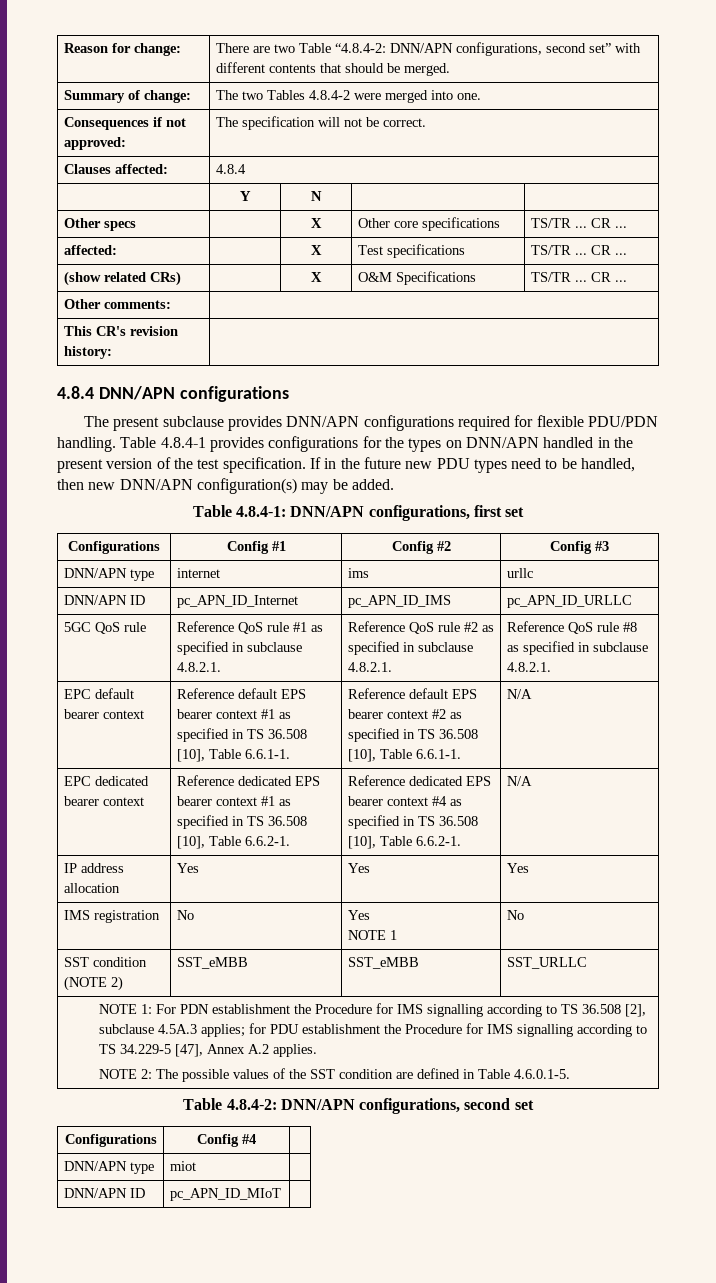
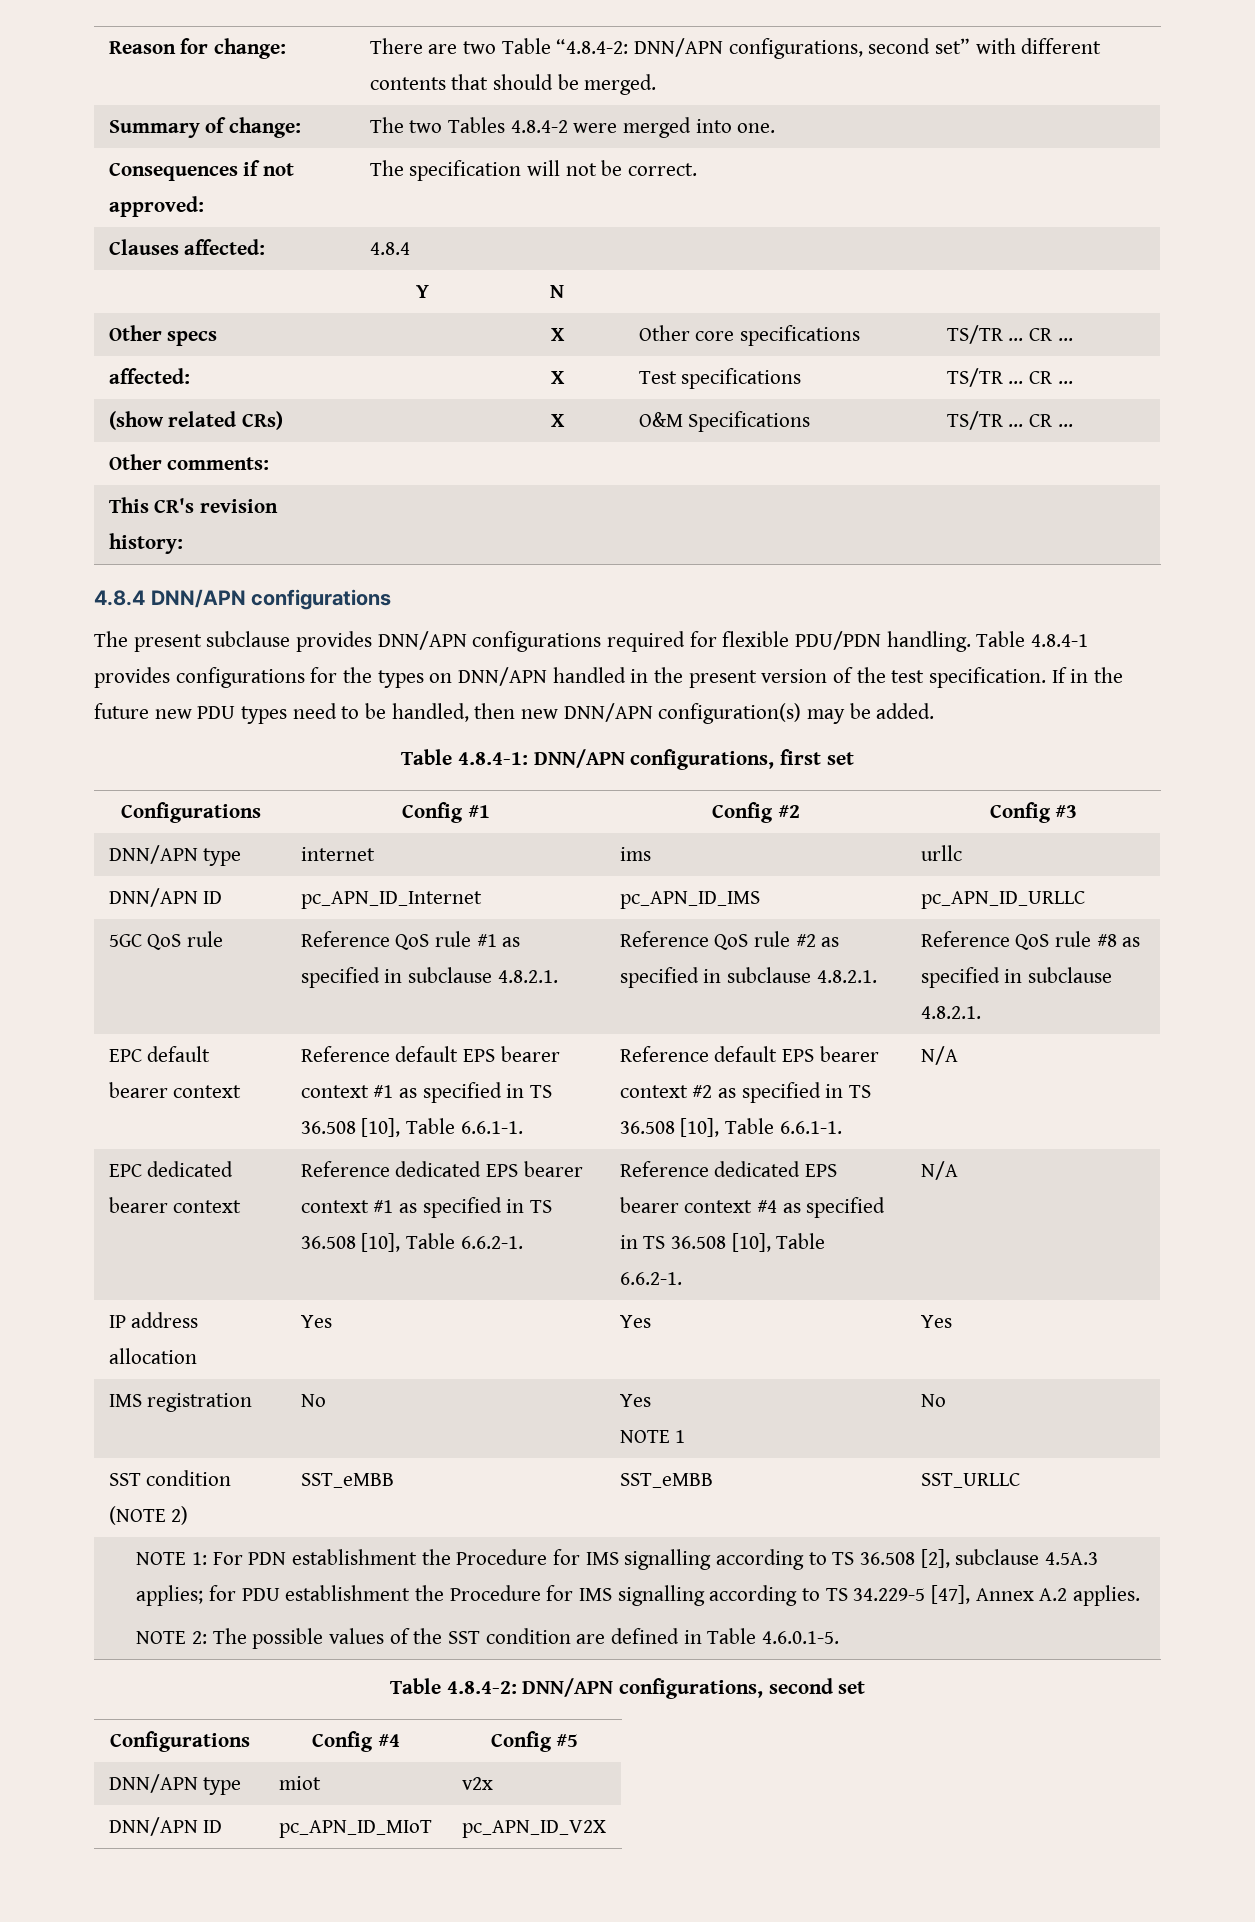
- Configurations | Config #4 |
+ Configurations | Config #4 | Config #5
- DNN/APN type | miot |
+ DNN/APN type | miot | v2x
- DNN/APN ID | pc_APN_ID_MIoT |
+ DNN/APN ID | pc_APN_ID_MIoT | pc_APN_ID_V2X

